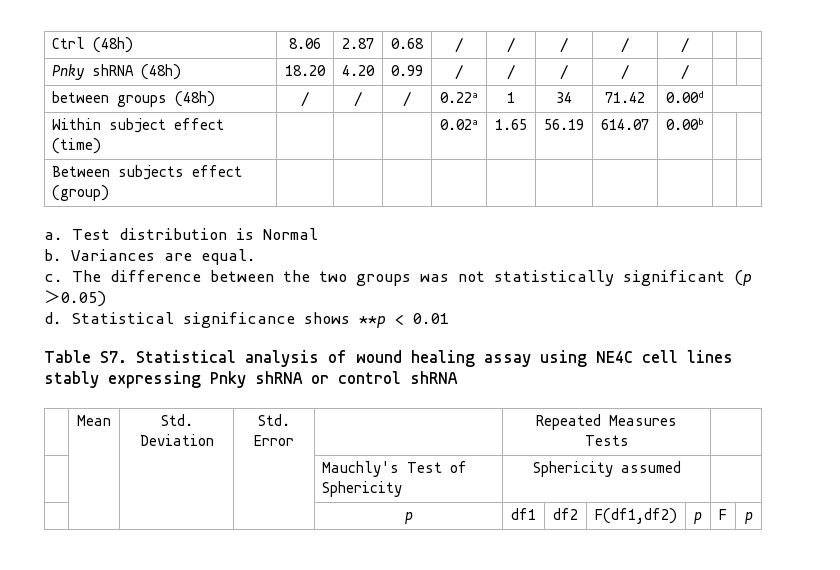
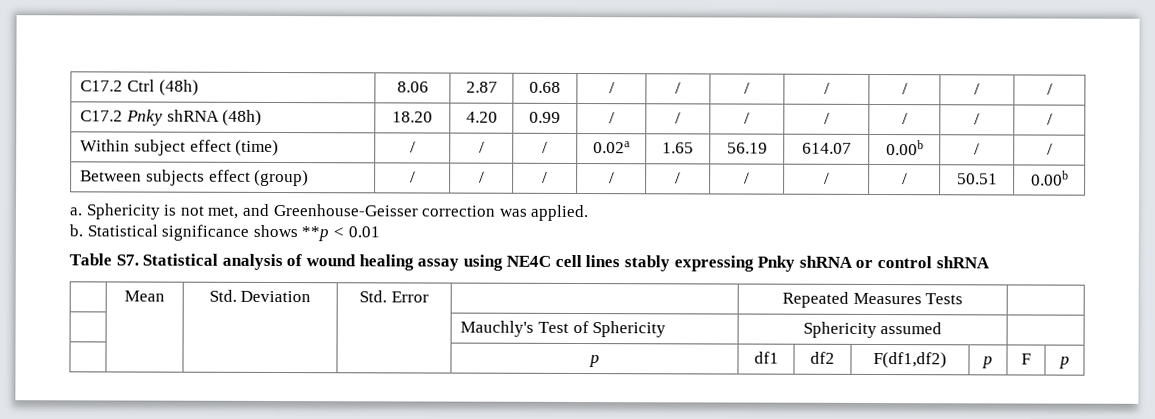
- Ctrl (48h) | 8.06 | 2.87 | 0.68 | / | / | / | / | / | |
- Pnky shRNA (48h) | 18.20 | 4.20 | 0.99 | / | / | / | / | / | |
- between groups (48h) | / | / | / | 0.22a | 1 | 34 | 71.42 | 0.00d |
- Within subject effect (time) | | | | 0.02a | 1.65 | 56.19 | 614.07 | 0.00b | |
+ C17.2 Ctrl (48h) | 8.06 | 2.87 | 0.68 | / | / | / | / | / | / | /
+ C17.2 Pnky shRNA (48h) | 18.20 | 4.20 | 0.99 | / | / | / | / | / | / | /
+ Within subject effect (time) | / | / | / | 0.02a | 1.65 | 56.19 | 614.07 | 0.00b | / | /
- Between subjects effect (group) | | | | | | | | | |
- a. Test distribution is Normal
- b. Variances are equal.
- c. The difference between the two groups was not statistically significant (p＞0.05)
- d.
+ Between subjects effect (group) | / | / | / | / | / | / | / | / | 50.51 | 0.00b
+ a. Sphericity is not met, and Greenhouse-Geisser correction was applied.
+ b.

